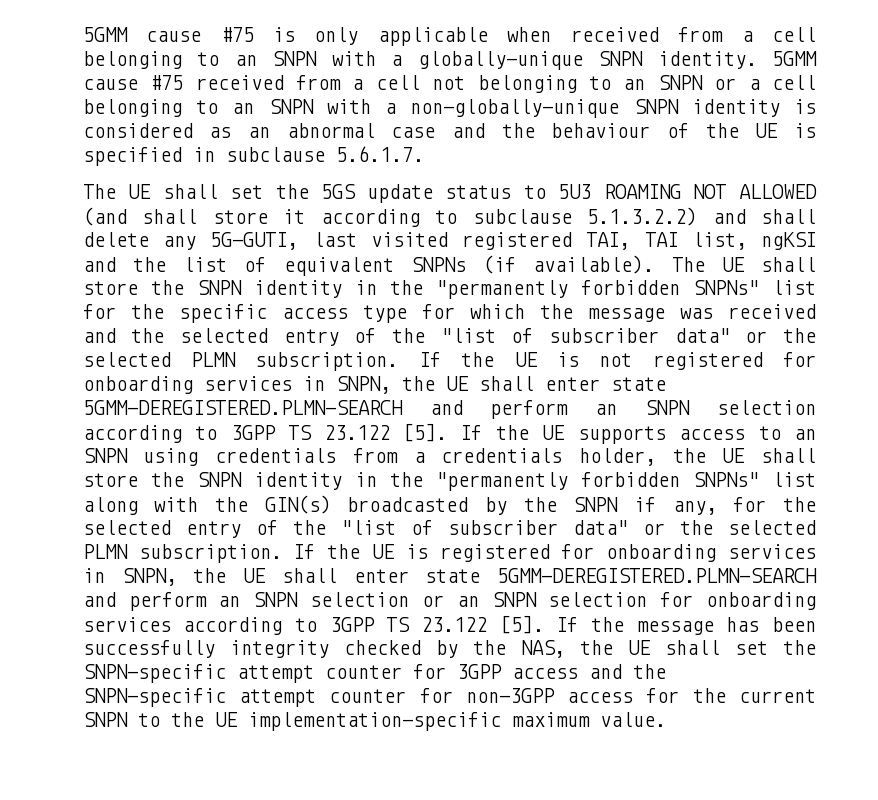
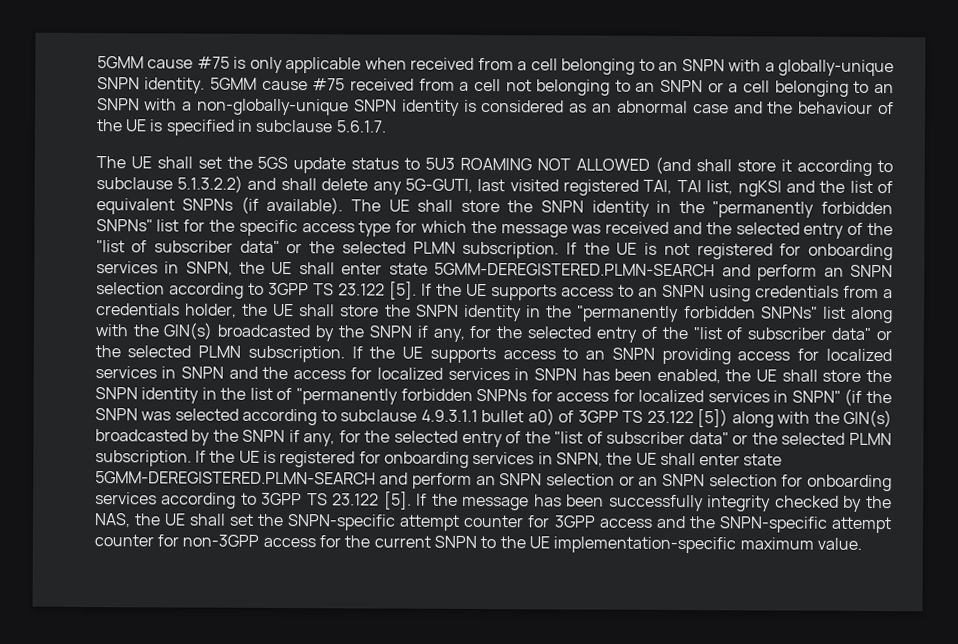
- If the UE is registered for onboarding services in SNPN, the UE shall enter state 5GMM-DEREGISTERED.PLMN-SEARCH and perform an SNPN selection or an SNPN selection for onboarding services according to 3GPP TS 23.122 [5].
+ If the UE supports access to an SNPN providing access for localized services in SNPN and the access for localized services in SNPN has been enabled, the UE shall store the SNPN identity in the list of "permanently forbidden SNPNs for access for localized services in SNPN" (if the SNPN was selected according to subclause 4.9.3.1.1 bullet a0) of 3GPP TS 23.122 [5]) along with the GIN(s) broadcasted by the SNPN if any, for the selected entry of the "list of subscriber data" or the selected PLMN subscription. If the UE is registered for onboarding services in SNPN, the UE shall enter state 5GMM-DEREGISTERED.PLMN-SEARCH and perform an SNPN selection or an SNPN selection for onboarding services according to 3GPP TS 23.122 [5].

